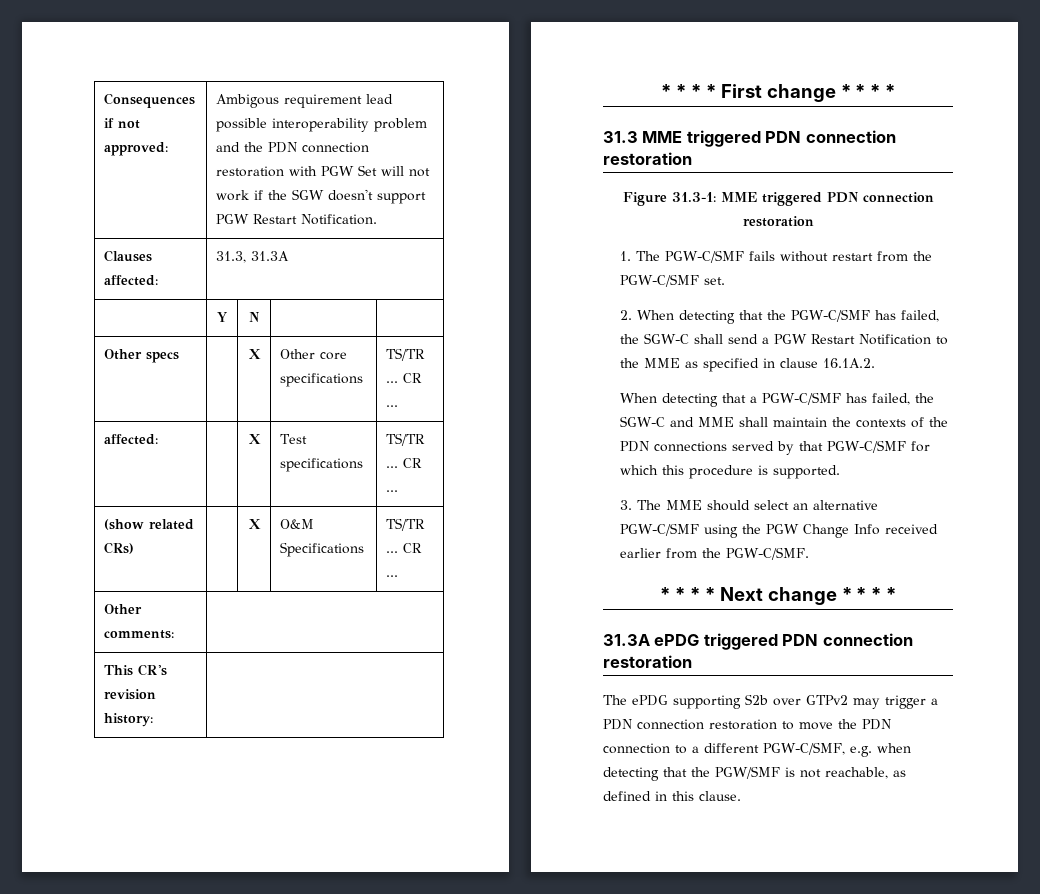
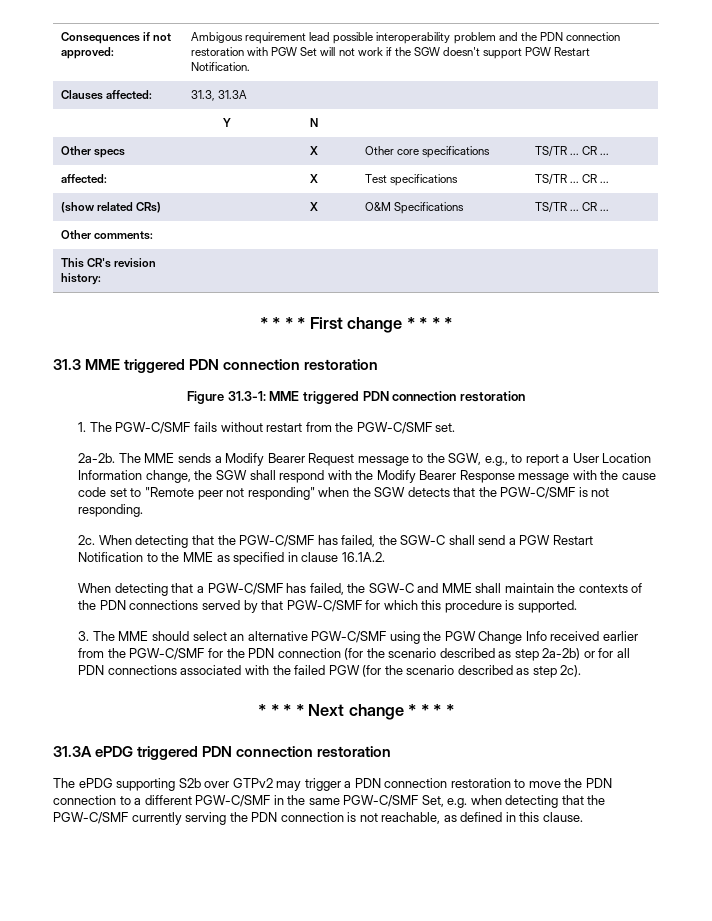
- 2. When detecting that the PGW-C/SMF has failed, the SGW-C shall send a PGW Restart Notification to the MME as specified in clause 16.1A.2.
+ 2a-2b. The MME sends a Modify Bearer Request message to the SGW, e.g., to report a User Location Information change, the SGW shall respond with the Modify Bearer Response message with the cause code set to "Remote peer not responding" when the SGW detects that the PGW-C/SMF is not responding.
+ 2c. When detecting that the PGW-C/SMF has failed, the SGW-C shall send a PGW Restart Notification to the MME as specified in clause 16.1A.2.
- 3. The MME should select an alternative PGW-C/SMF using the PGW Change Info received earlier from the PGW-C/SMF.
+ 3. The MME should select an alternative PGW-C/SMF using the PGW Change Info received earlier from the PGW-C/SMF for the PDN connection (for the scenario described as step 2a-2b) or for all PDN connections associated with the failed PGW (for the scenario described as step 2c).
- The ePDG supporting S2b over GTPv2 may trigger a PDN connection restoration to move the PDN connection to a different PGW-C/SMF, e.g. when detecting that the PGW/SMF is not reachable, as defined in this clause.
+ The ePDG supporting S2b over GTPv2 may trigger a PDN connection restoration to move the PDN connection to a different PGW-C/SMF in the same PGW-C/SMF Set, e.g. when detecting that the PGW-C/SMF currently serving the PDN connection is not reachable, as defined in this clause.

